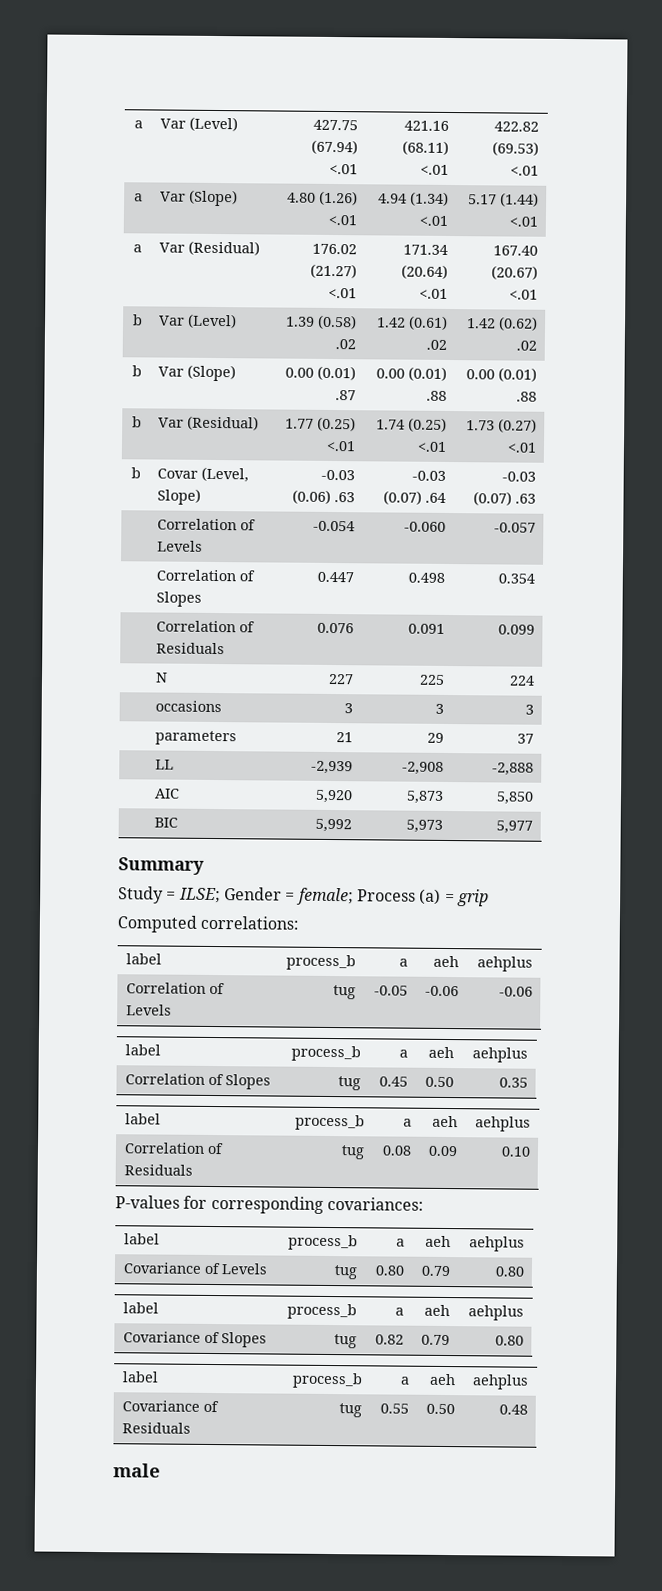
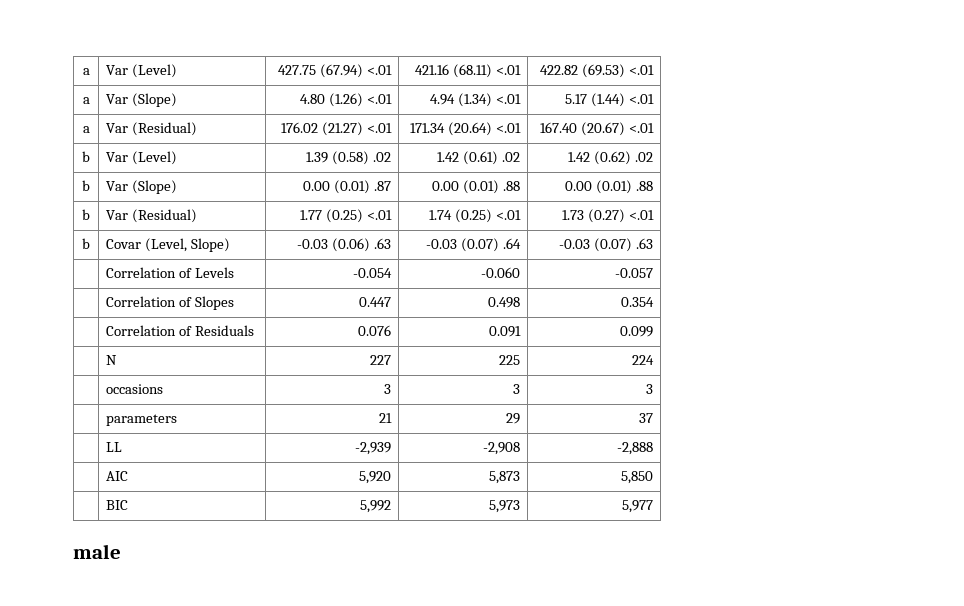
- Summary
- Study = ILSE; Gender = female; Process (a) = grip
- Computed correlations:
- label | process_b | a | aeh | aehplus
- Correlation of Levels | tug | -0.05 | -0.06 | -0.06
- label | process_b | a | aeh | aehplus
- Correlation of Slopes | tug | 0.45 | 0.50 | 0.35
- label | process_b | a | aeh | aehplus
- Correlation of Residuals | tug | 0.08 | 0.09 | 0.10
- P-values for corresponding covariances:
- label | process_b | a | aeh | aehplus
- Covariance of Levels | tug | 0.80 | 0.79 | 0.80
- label | process_b | a | aeh | aehplus
- Covariance of Slopes | tug | 0.82 | 0.79 | 0.80
- label | process_b | a | aeh | aehplus
- Covariance of Residuals | tug | 0.55 | 0.50 | 0.48

